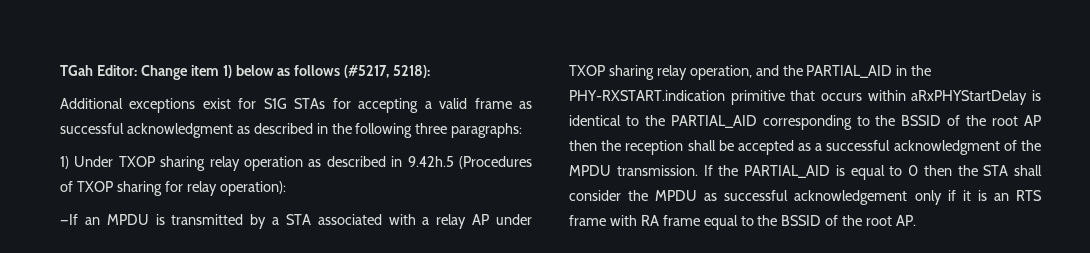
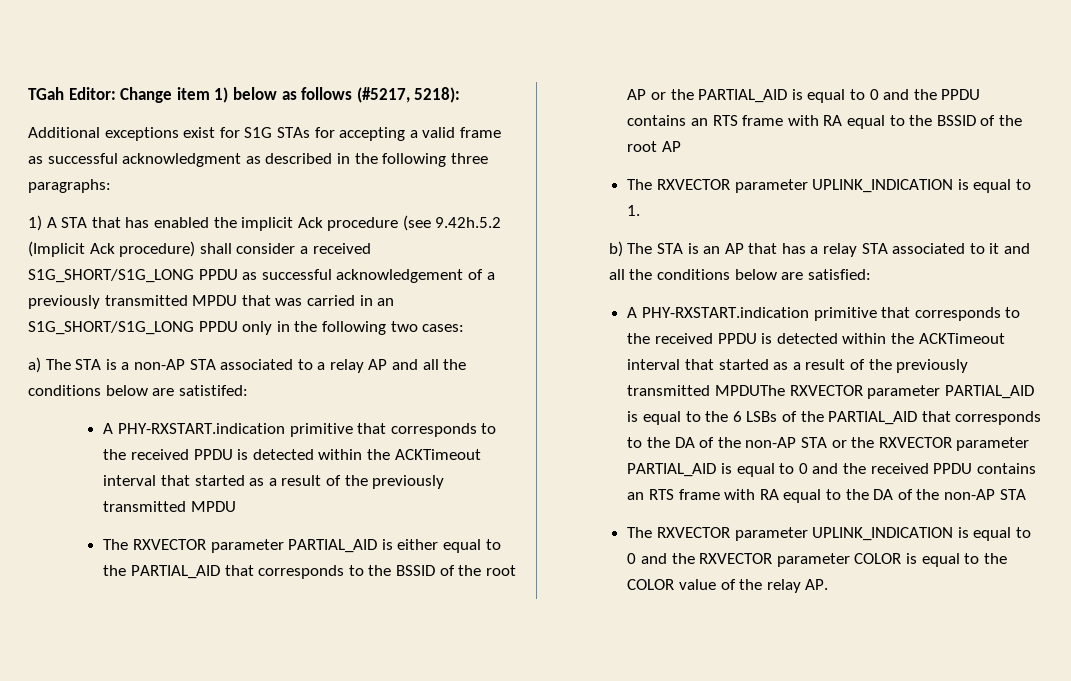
- 1) Under TXOP sharing relay operation as described in 9.42h.5 (Procedures of TXOP sharing for relay operation):
- —If an MPDU is transmitted by a STA associated with a relay AP under TXOP sharing relay operation, and the PARTIAL_AID in the PHY-RXSTART.indication primitive that occurs within aRxPHYStartDelay is identical to the PARTIAL_AID corresponding to the BSSID of the root AP then the reception shall be accepted as a successful acknowledgment of the MPDU transmission. If the PARTIAL_AID is equal to 0 then the STA shall consider the MPDU as successful acknowledgement only if it is an RTS frame with RA frame equal to the BSSID of the root AP.
+ 1) A STA that has enabled the implicit Ack procedure (see 9.42h.5.2 (Implicit Ack procedure) shall consider a received S1G_SHORT/S1G_LONG PPDU as successful acknowledgement of a previously transmitted MPDU that was carried in an S1G_SHORT/S1G_LONG PPDU only in the following two cases:
+ a) The STA is a non-AP STA associated to a relay AP and all the conditions below are satistifed:
+ A PHY-RXSTART.indication primitive that corresponds to the received PPDU is detected within the ACKTimeout interval that started as a result of the previously transmitted MPDU
+ The RXVECTOR parameter PARTIAL_AID is either equal to the PARTIAL_AID that corresponds to the BSSID of the root AP or the PARTIAL_AID is equal to 0 and the PPDU contains an RTS frame with RA equal to the BSSID of the root AP
+ The RXVECTOR parameter UPLINK_INDICATION is equal to 1.
+ b) The STA is an AP that has a relay STA associated to it and all the conditions below are satisfied:
+ A PHY-RXSTART.indication primitive that corresponds to the received PPDU is detected within the ACKTimeout interval that started as a result of the previously transmitted MPDUThe RXVECTOR parameter PARTIAL_AID is equal to the 6 LSBs of the PARTIAL_AID that corresponds to the DA of the non-AP STA or the RXVECTOR parameter PARTIAL_AID is equal to 0 and the received PPDU contains an RTS frame with RA equal to the DA of the non-AP STA
+ The RXVECTOR parameter UPLINK_INDICATION is equal to 0 and the RXVECTOR parameter COLOR is equal to the COLOR value of the relay AP.

